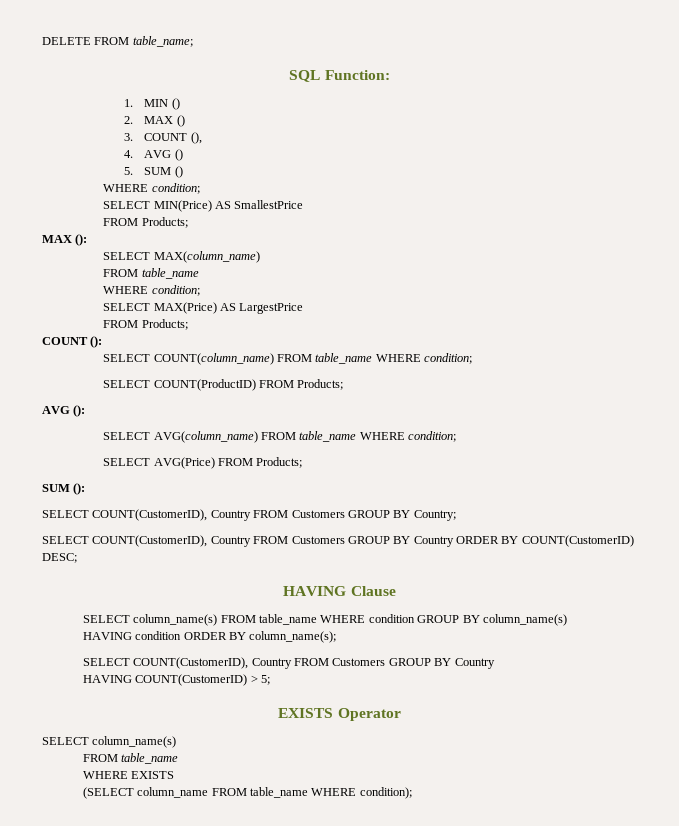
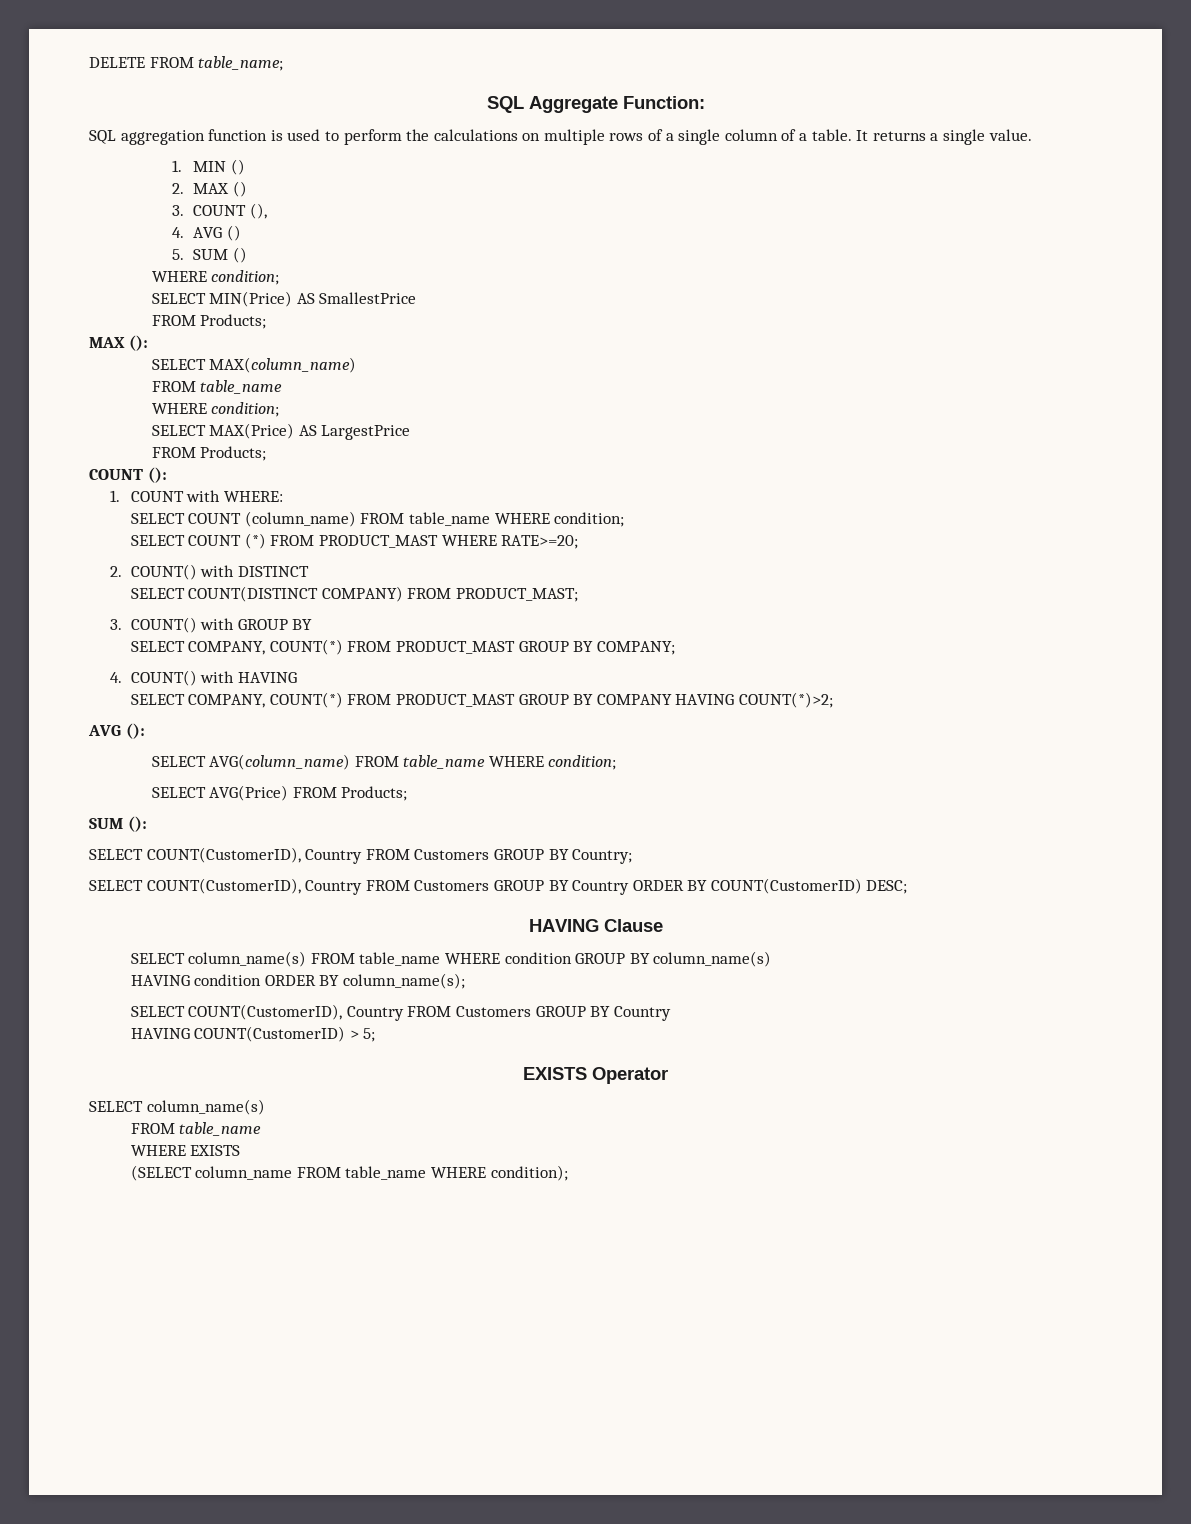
- SQL Function:
+ SQL Aggregate Function:
+ SQL aggregation function is used to perform the calculations on multiple rows of a single column of a table. It returns a single value.
- SELECT COUNT(column_name) FROM table_name WHERE condition;
- SELECT COUNT(ProductID) FROM Products;
+ 1. COUNT with WHERE:
+ SELECT COUNT (column_name) FROM table_name WHERE condition;
+ SELECT COUNT (*) FROM PRODUCT_MAST WHERE RATE>=20;
+ 2. COUNT() with DISTINCT
+ SELECT COUNT(DISTINCT COMPANY) FROM PRODUCT_MAST;
+ 3. COUNT() with GROUP BY
+ SELECT COMPANY, COUNT(*) FROM PRODUCT_MAST GROUP BY COMPANY;
+ 4. COUNT() with HAVING
+ SELECT COMPANY, COUNT(*) FROM PRODUCT_MAST GROUP BY COMPANY HAVING COUNT(*)>2;

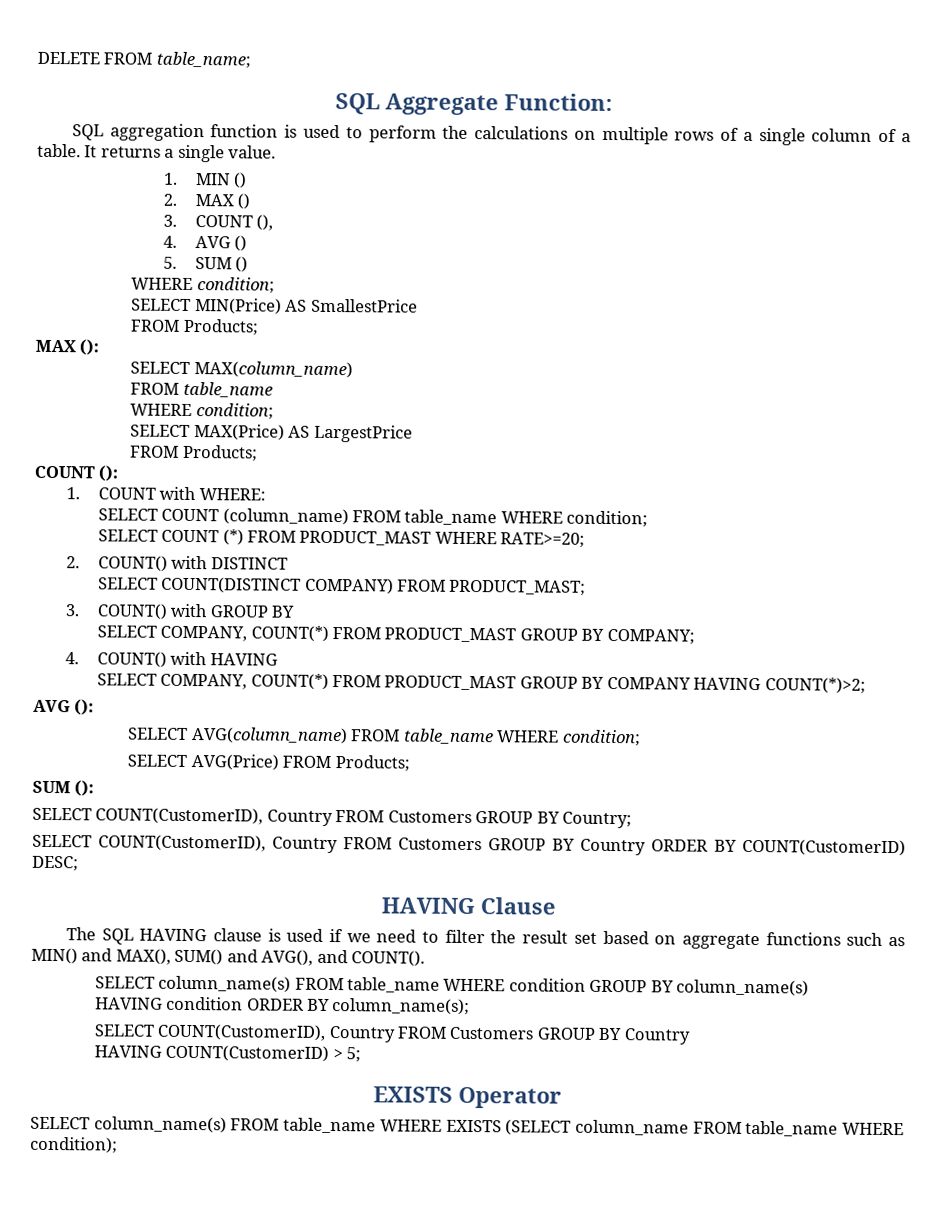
+ The SQL HAVING clause is used if we need to filter the result set based on aggregate functions such as MIN() and MAX(), SUM() and AVG(), and COUNT().
  EXISTS Operator
- SELECT column_name(s)
- FROM table_name
- WHERE EXISTS
- (SELECT column_name FROM table_name WHERE condition);
+ SELECT column_name(s) FROM table_name WHERE EXISTS (SELECT column_name FROM table_name WHERE condition);

